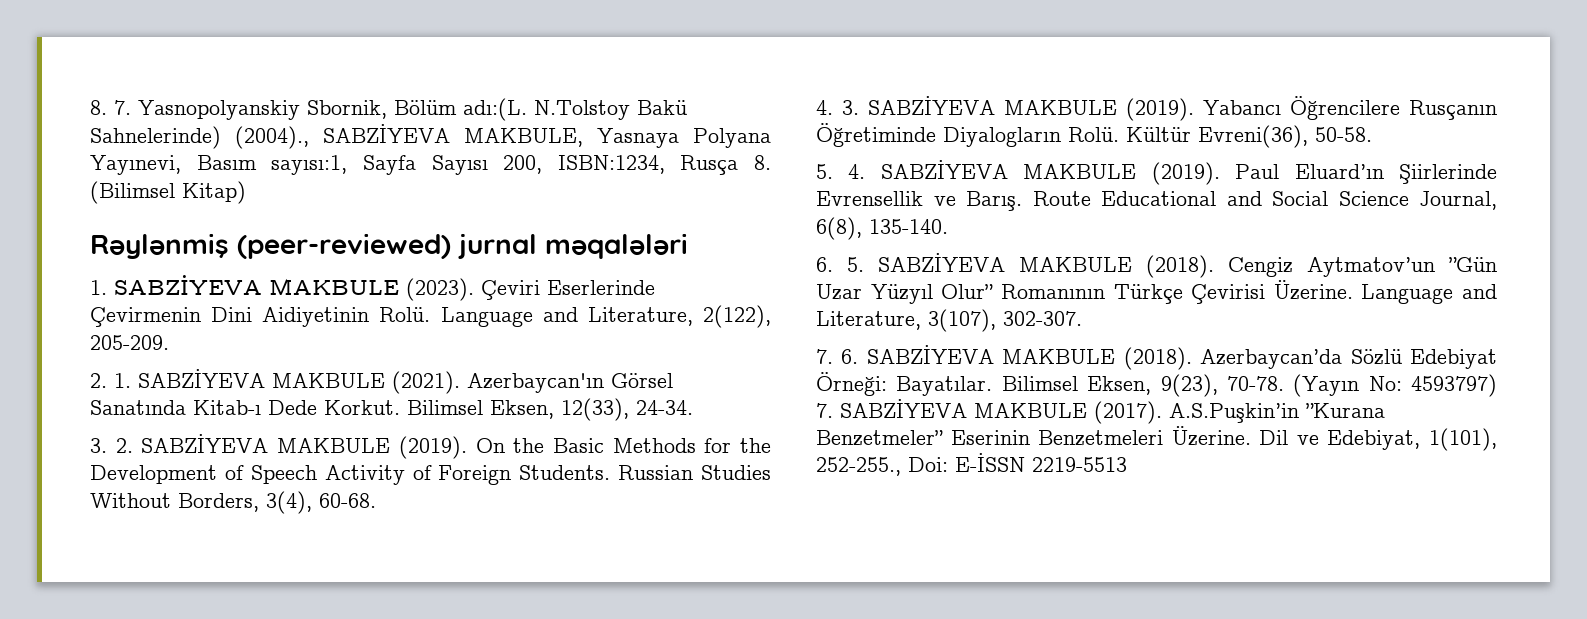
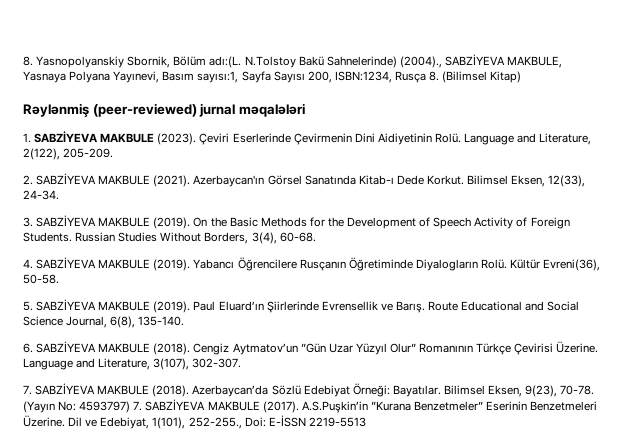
- 8. 7. Yasnopolyanskiy Sbornik, Bölüm adı:(L.
+ 8. Yasnopolyanskiy Sbornik, Bölüm adı:(L.
- 2. 1. SABZİYEVA MAKBULE (2021).
+ 2. SABZİYEVA MAKBULE (2021).
- 3. 2. SABZİYEVA MAKBULE (2019).
+ 3. SABZİYEVA MAKBULE (2019).
- 4. 3. SABZİYEVA MAKBULE (2019).
+ 4. SABZİYEVA MAKBULE (2019).
- 5. 4. SABZİYEVA MAKBULE (2019).
+ 5. SABZİYEVA MAKBULE (2019).
- 6. 5. SABZİYEVA MAKBULE (2018).
+ 6. SABZİYEVA MAKBULE (2018).
- 7. 6. SABZİYEVA MAKBULE (2018).
+ 7. SABZİYEVA MAKBULE (2018).

